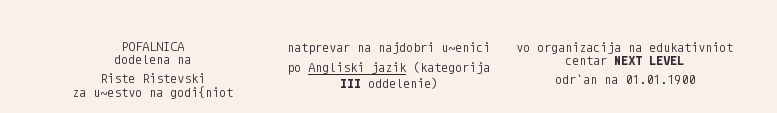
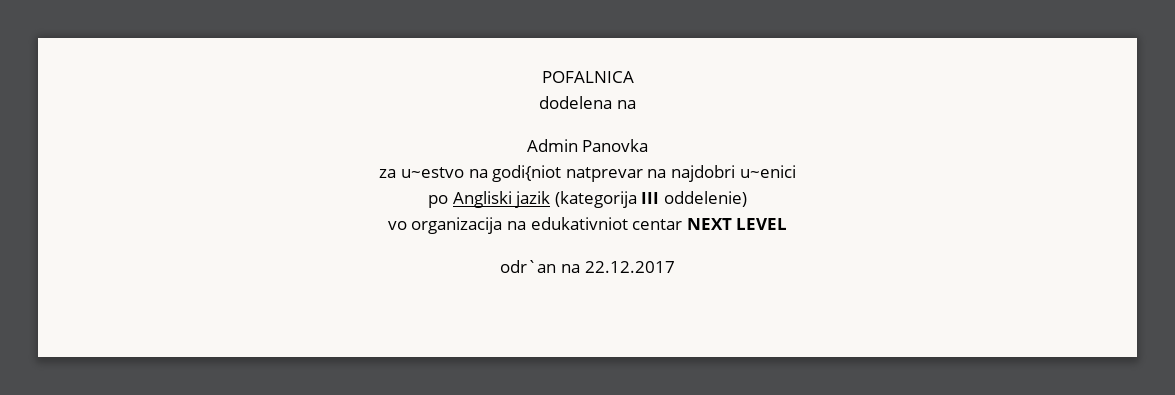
- Riste Ristevski
+ Admin Panovka
- odr`an na 01.01.1900
+ odr`an na 22.12.2017

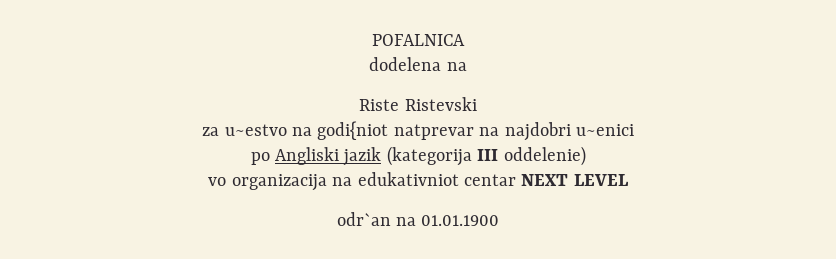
- Admin Panovka
+ Riste Ristevski
- odr`an na 22.12.2017
+ odr`an na 01.01.1900

